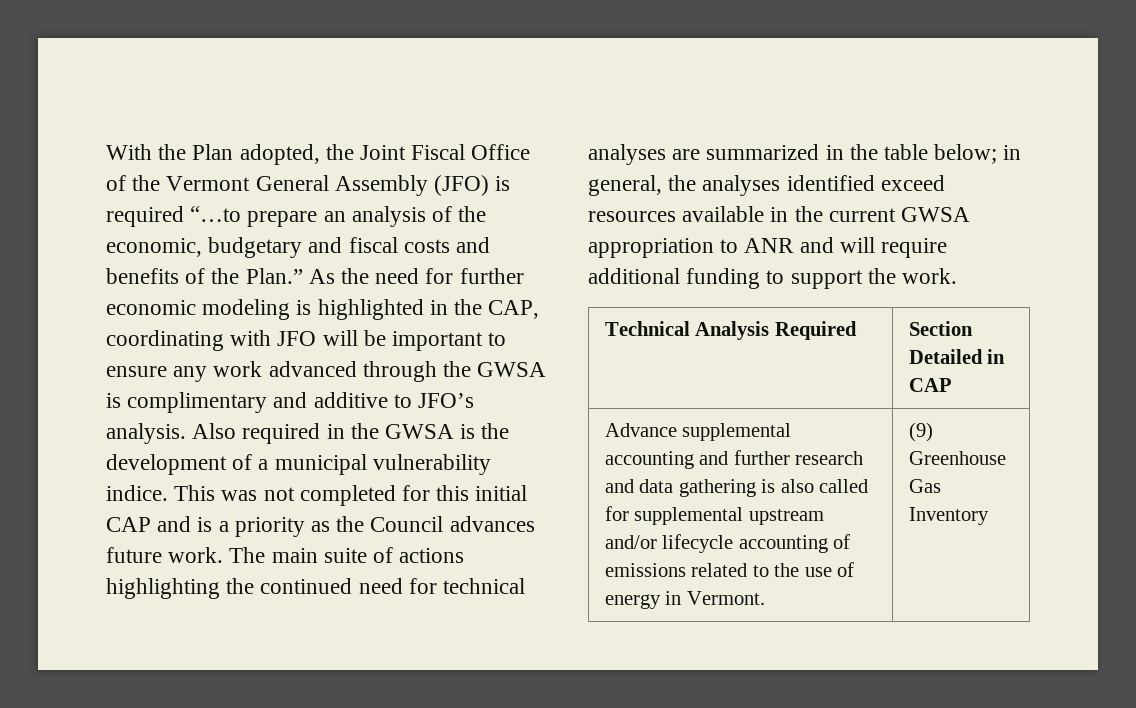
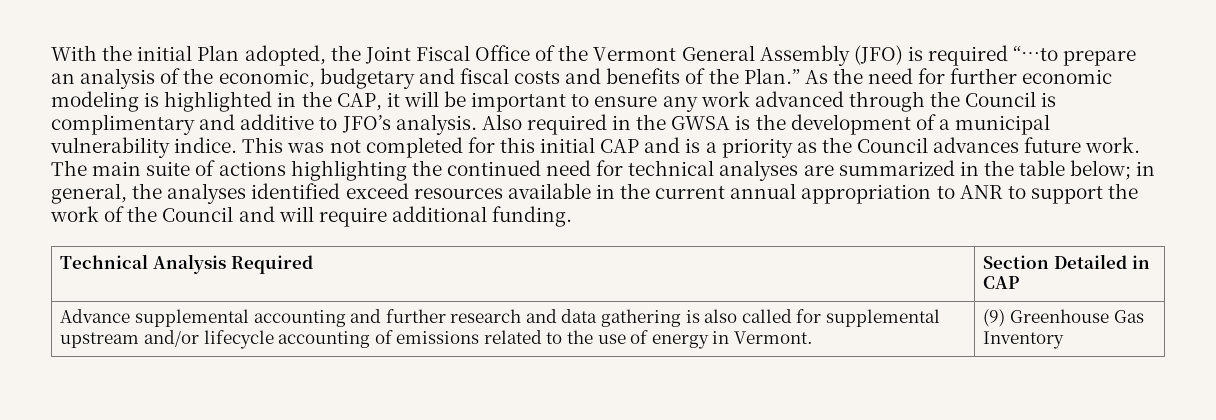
- With the Plan adopted, the Joint Fiscal Office of the Vermont General Assembly (JFO) is required “…to prepare an analysis of the economic, budgetary and fiscal costs and benefits of the Plan.”
+ With the initial Plan adopted, the Joint Fiscal Office of the Vermont General Assembly (JFO) is required “…to prepare an analysis of the economic, budgetary and fiscal costs and benefits of the Plan.”
- As the need for further economic modeling is highlighted in the CAP, coordinating with JFO will be important to ensure any work advanced through the GWSA is complimentary and additive to JFO’s analysis.
+ As the need for further economic modeling is highlighted in the CAP, it will be important to ensure any work advanced through the Council is complimentary and additive to JFO’s analysis.
- The main suite of actions highlighting the continued need for technical analyses are summarized in the table below; in general, the analyses identified exceed resources available in the current GWSA appropriation to ANR and will require additional funding to support the work.
+ The main suite of actions highlighting the continued need for technical analyses are summarized in the table below; in general, the analyses identified exceed resources available in the current annual appropriation to ANR to support the work of the Council and will require additional funding.

